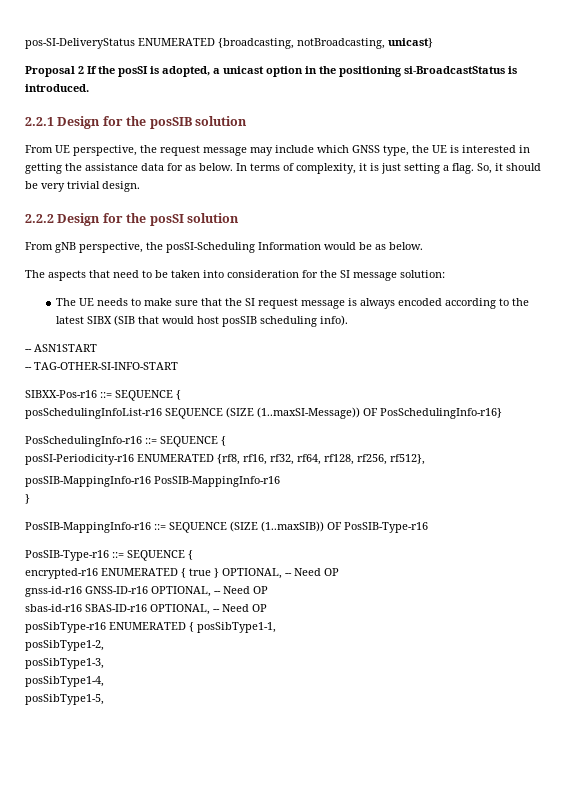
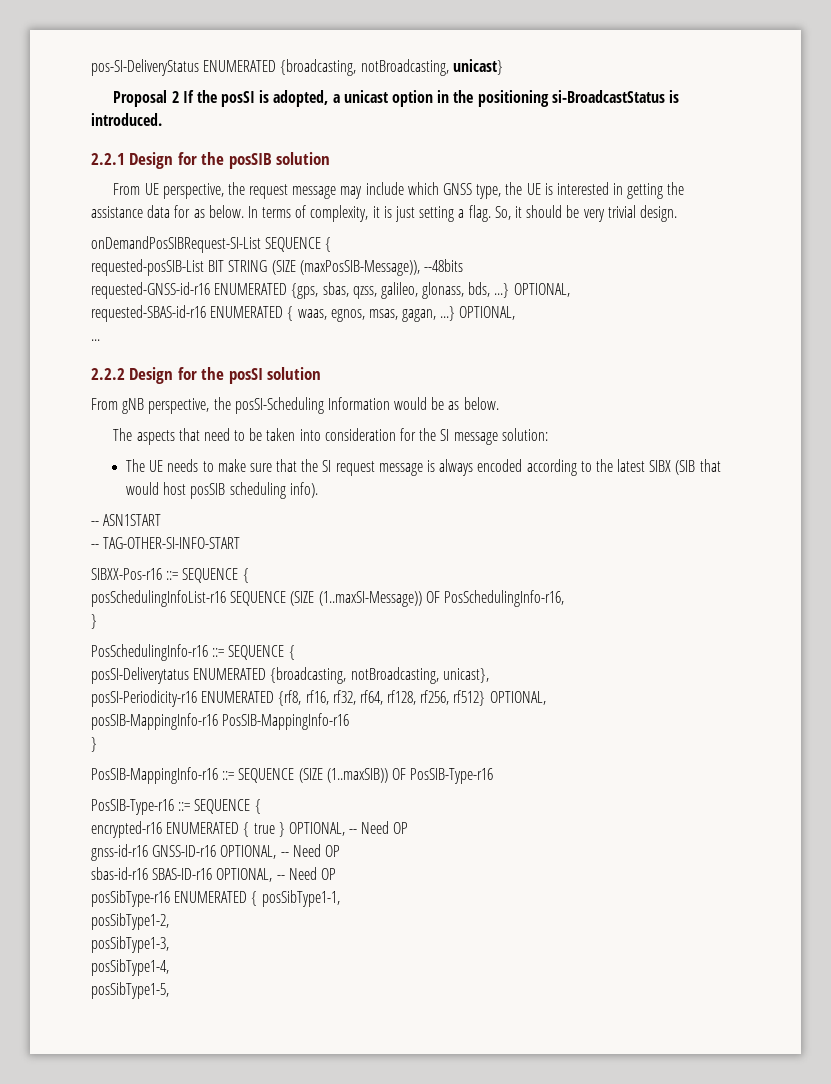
+ onDemandPosSIBRequest-SI-List SEQUENCE {
+ requested-posSIB-List BIT STRING (SIZE (maxPosSIB-Message)), --48bits
+ requested-GNSS-id-r16 ENUMERATED {gps, sbas, qzss, galileo, glonass, bds, ...} OPTIONAL,
+ requested-SBAS-id-r16 ENUMERATED { waas, egnos, msas, gagan, ...} OPTIONAL,
+ ...
- posSchedulingInfoList-r16 SEQUENCE (SIZE (1..maxSI-Message)) OF PosSchedulingInfo-r16}
+ posSchedulingInfoList-r16 SEQUENCE (SIZE (1..maxSI-Message)) OF PosSchedulingInfo-r16,
+ }
+ posSI-Deliverytatus ENUMERATED {broadcasting, notBroadcasting, unicast},
- posSI-Periodicity-r16 ENUMERATED {rf8, rf16, rf32, rf64, rf128, rf256, rf512},
+ posSI-Periodicity-r16 ENUMERATED {rf8, rf16, rf32, rf64, rf128, rf256, rf512} OPTIONAL,

